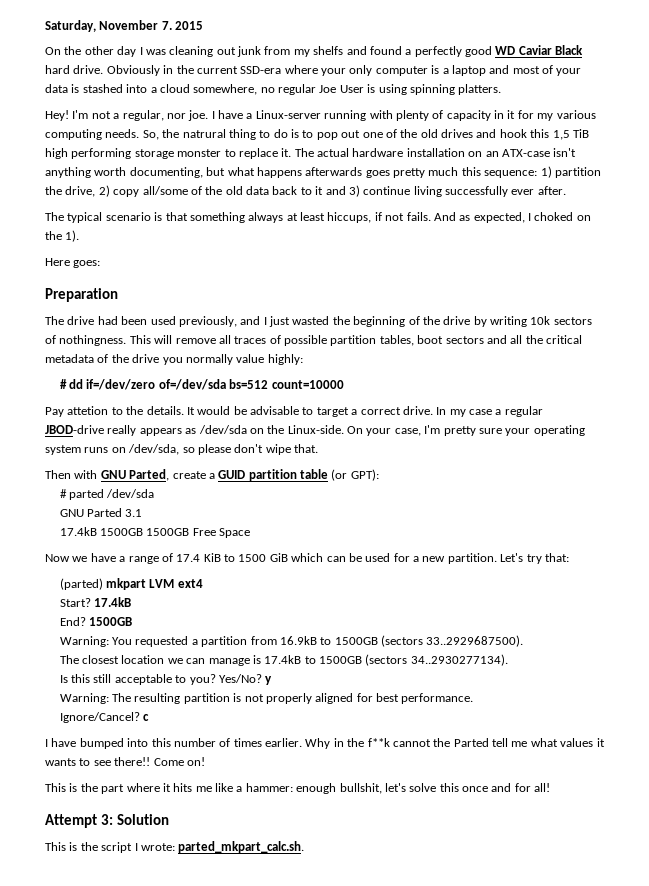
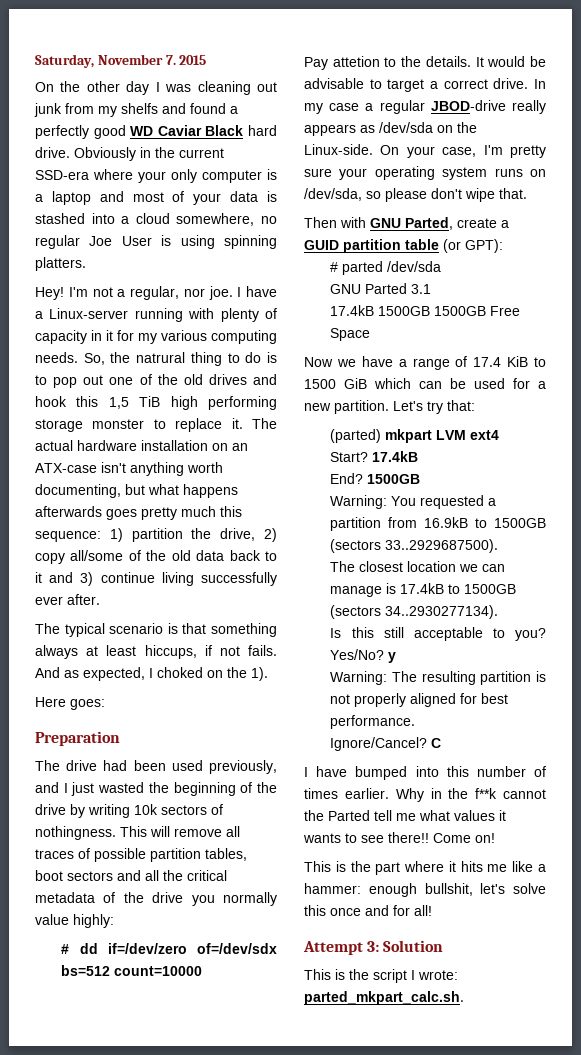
- # dd if=/dev/zero of=/dev/sda bs=512 count=10000
+ # dd if=/dev/zero of=/dev/sdx bs=512 count=10000
- Ignore/Cancel? c
+ Ignore/Cancel? C

